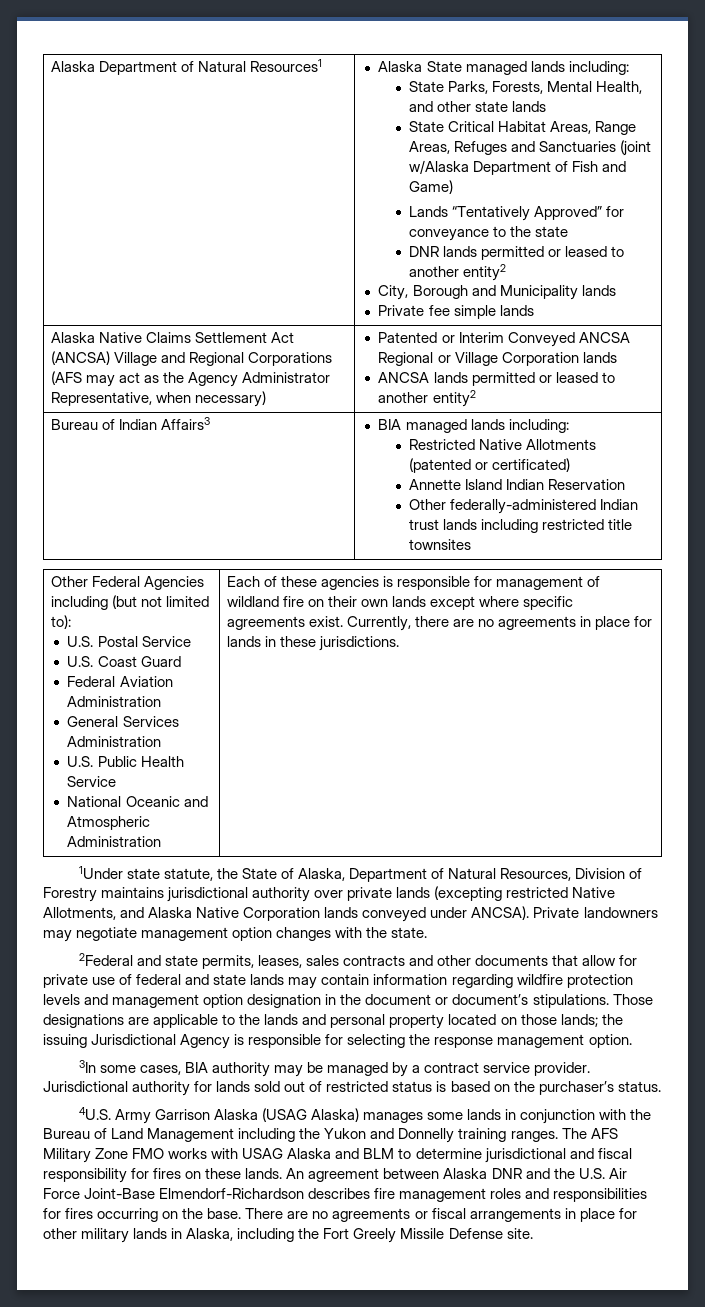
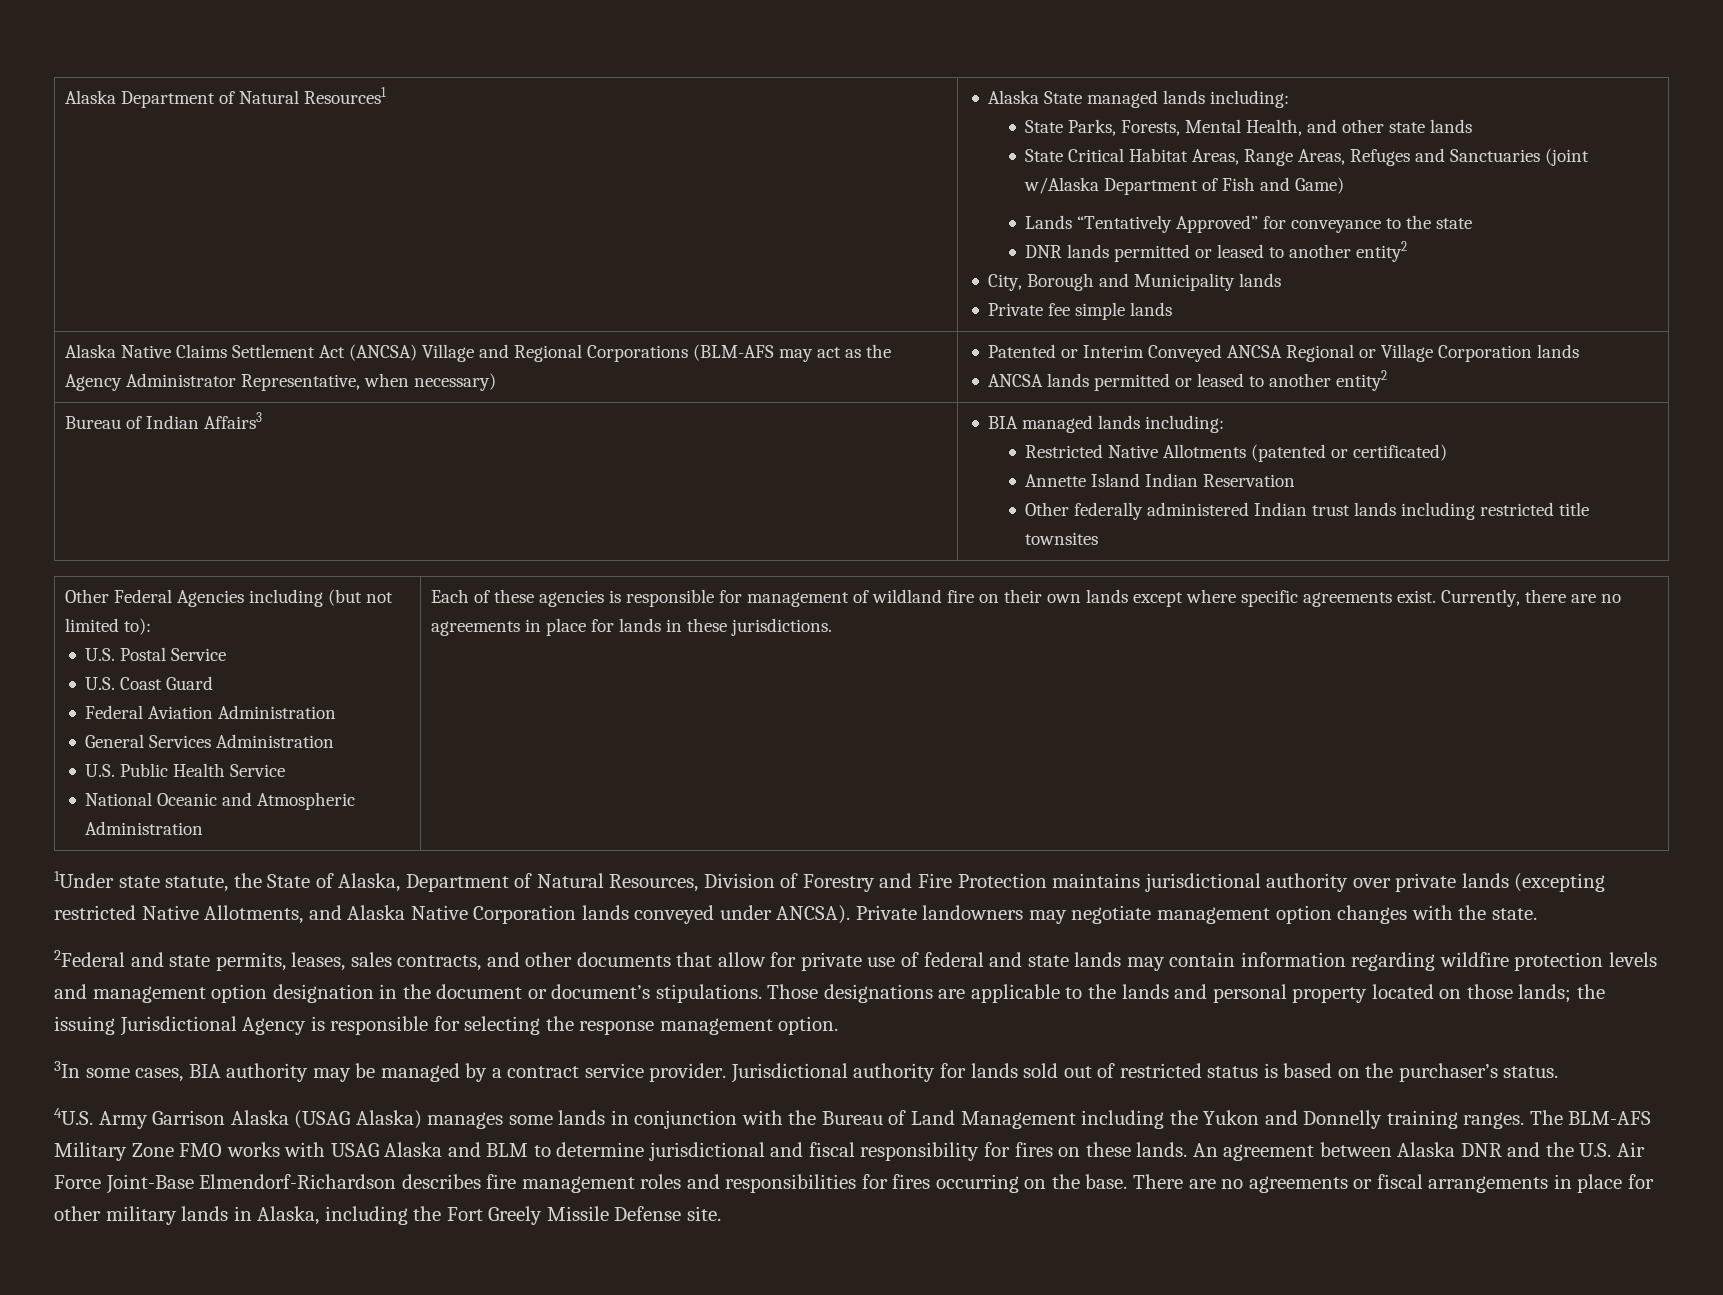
- Alaska Native Claims Settlement Act (ANCSA) Village and Regional Corporations (AFS may act as the Agency Administrator Representative, when necessary) | Patented or Interim Conveyed ANCSA Regional or Village Corporation lands
+ Alaska Native Claims Settlement Act (ANCSA) Village and Regional Corporations (BLM-AFS may act as the Agency Administrator Representative, when necessary) | Patented or Interim Conveyed ANCSA Regional or Village Corporation lands
  Bureau of Indian Affairs3 | BIA managed lands including:
  Restricted Native Allotments (patented or certificated)
  Annette Island Indian Reservation
- Other federally-administered Indian trust lands including restricted title townsites
+ Other federally administered Indian trust lands including restricted title townsites
- 1Under state statute, the State of Alaska, Department of Natural Resources, Division of Forestry maintains jurisdictional authority over private lands (excepting restricted Native Allotments, and Alaska Native Corporation lands conveyed under ANCSA).
+ 1Under state statute, the State of Alaska, Department of Natural Resources, Division of Forestry and Fire Protection maintains jurisdictional authority over private lands (excepting restricted Native Allotments, and Alaska Native Corporation lands conveyed under ANCSA).
- 2Federal and state permits, leases, sales contracts and other documents that allow for private use of federal and state lands may contain information regarding wildfire protection levels and management option designation in the document or document’s stipulations.
+ 2Federal and state permits, leases, sales contracts, and other documents that allow for private use of federal and state lands may contain information regarding wildfire protection levels and management option designation in the document or document’s stipulations.
- The AFS Military Zone FMO works with USAG Alaska and BLM to determine jurisdictional and fiscal responsibility for fires on these lands.
+ The BLM-AFS Military Zone FMO works with USAG Alaska and BLM to determine jurisdictional and fiscal responsibility for fires on these lands.

